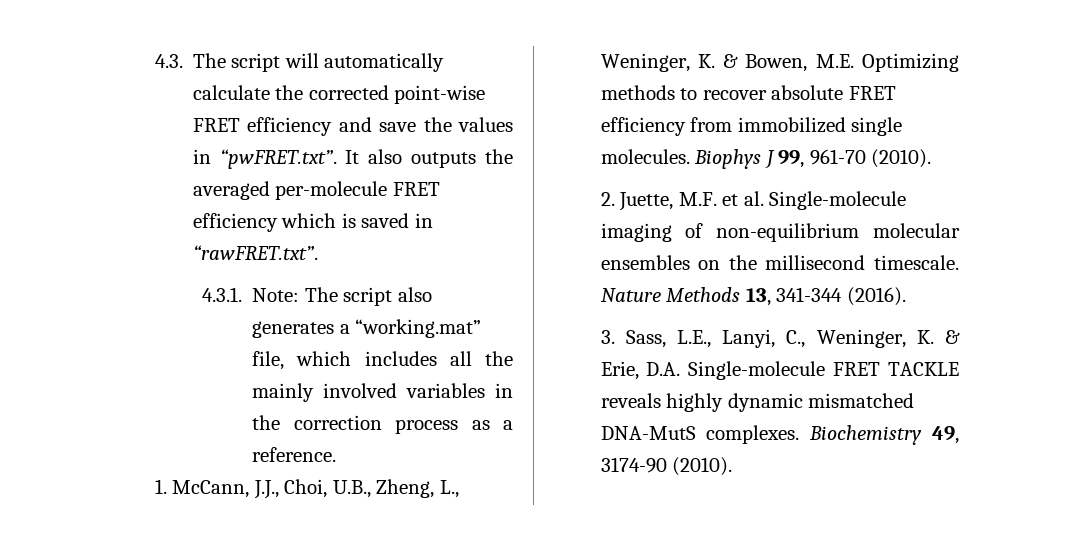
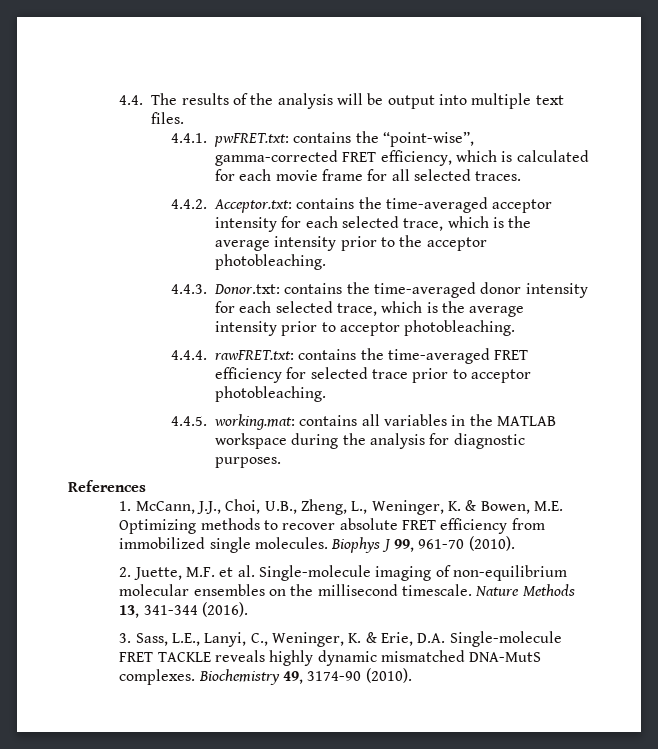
- 4.3. The script will automatically calculate the corrected point-wise FRET efficiency and save the values in “pwFRET.txt”. It also outputs the averaged per-molecule FRET efficiency which is saved in “rawFRET.txt”.
- 4.3.1. Note: The script also generates a “working.mat” file, which includes all the mainly involved variables in the correction process as a reference.
+ 4.4. The results of the analysis will be output into multiple text files.
+ 4.4.1. pwFRET.txt: contains the “point-wise”, gamma-corrected FRET efficiency, which is calculated for each movie frame for all selected traces.
+ 4.4.2. Acceptor.txt: contains the time-averaged acceptor intensity for each selected trace, which is the average intensity prior to the acceptor photobleaching.
+ 4.4.3. Donor.txt: contains the time-averaged donor intensity for each selected trace, which is the average intensity prior to acceptor photobleaching.
+ 4.4.4. rawFRET.txt: contains the time-averaged FRET efficiency for selected trace prior to acceptor photobleaching.
+ 4.4.5. working.mat: contains all variables in the MATLAB workspace during the analysis for diagnostic purposes.
+ References

